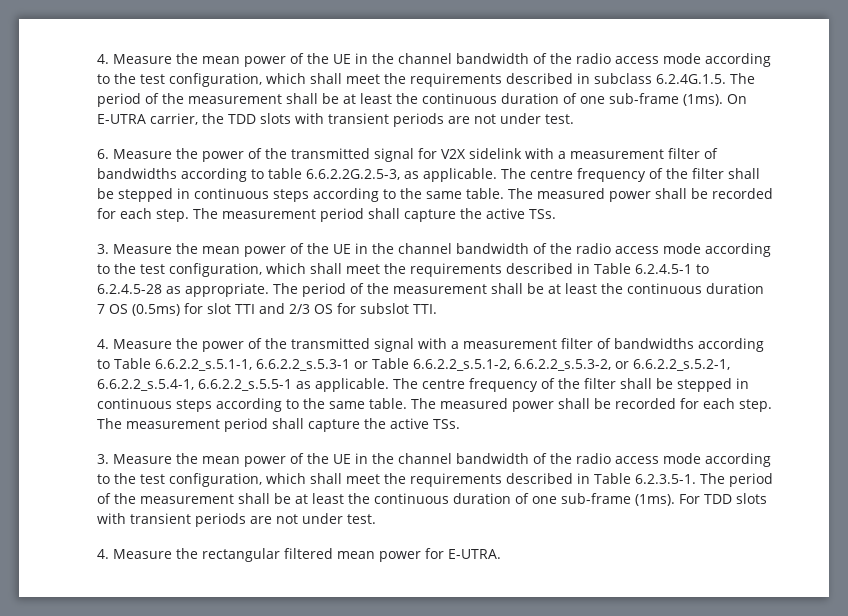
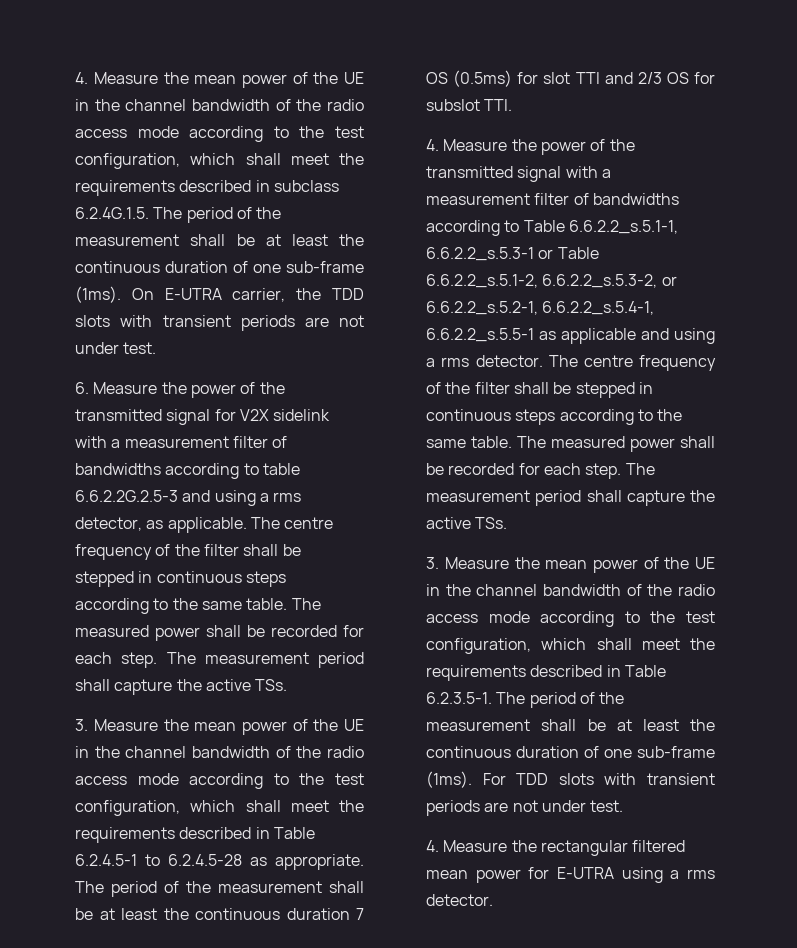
- 6. Measure the power of the transmitted signal for V2X sidelink with a measurement filter of bandwidths according to table 6.6.2.2G.2.5-3, as applicable.
+ 6. Measure the power of the transmitted signal for V2X sidelink with a measurement filter of bandwidths according to table 6.6.2.2G.2.5-3 and using a rms detector, as applicable.
- 4. Measure the power of the transmitted signal with a measurement filter of bandwidths according to Table 6.6.2.2_s.5.1-1, 6.6.2.2_s.5.3-1 or Table 6.6.2.2_s.5.1-2, 6.6.2.2_s.5.3-2, or 6.6.2.2_s.5.2-1, 6.6.2.2_s.5.4-1, 6.6.2.2_s.5.5-1 as applicable.
+ 4. Measure the power of the transmitted signal with a measurement filter of bandwidths according to Table 6.6.2.2_s.5.1-1, 6.6.2.2_s.5.3-1 or Table 6.6.2.2_s.5.1-2, 6.6.2.2_s.5.3-2, or 6.6.2.2_s.5.2-1, 6.6.2.2_s.5.4-1, 6.6.2.2_s.5.5-1 as applicable and using a rms detector.
- 4. Measure the rectangular filtered mean power for E-UTRA.
+ 4. Measure the rectangular filtered mean power for E-UTRA using a rms detector.

